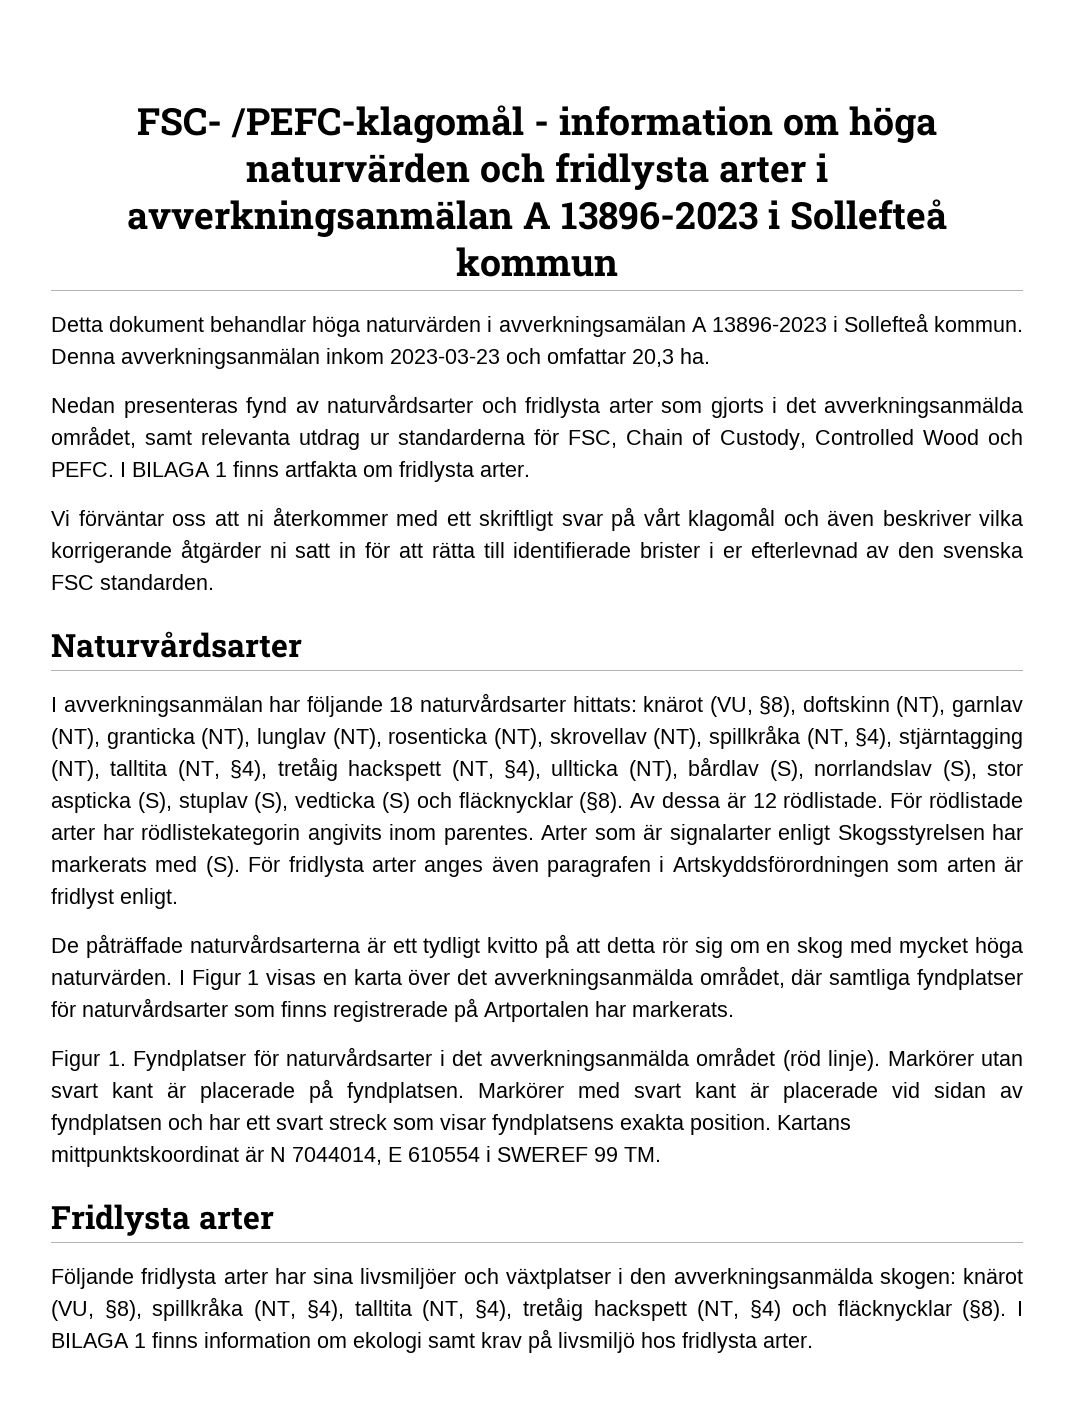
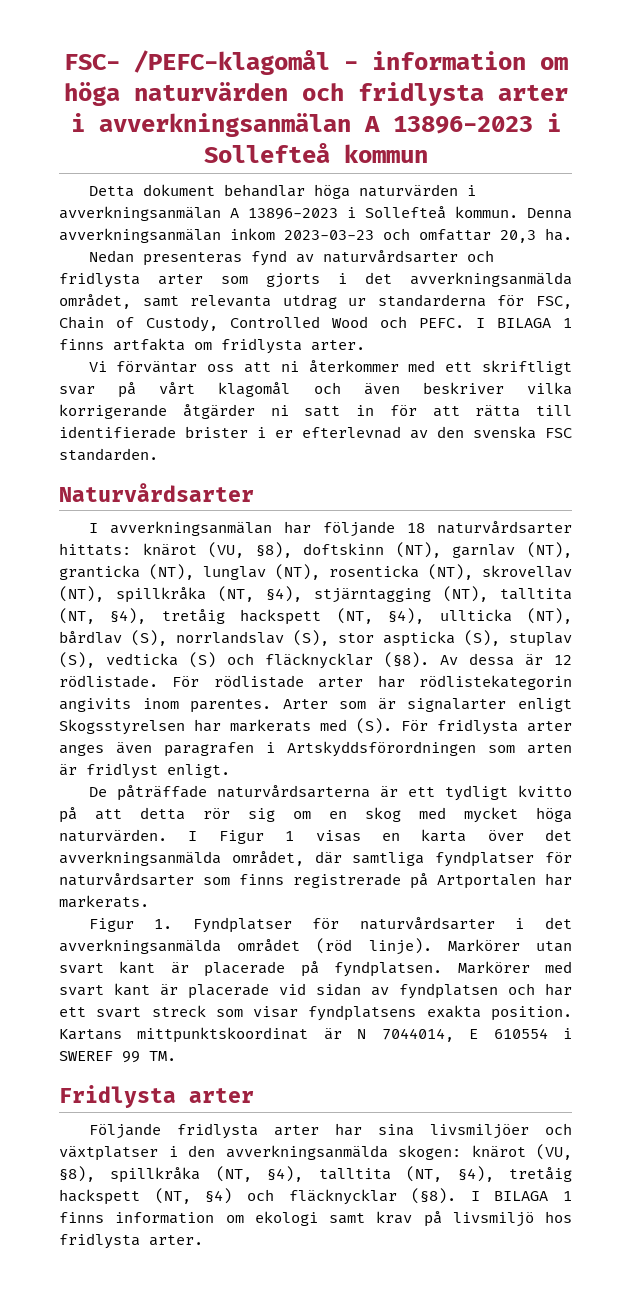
- Detta dokument behandlar höga naturvärden i avverkningsamälan A 13896-2023 i Sollefteå kommun.
+ Detta dokument behandlar höga naturvärden i avverkningsanmälan A 13896-2023 i Sollefteå kommun.

